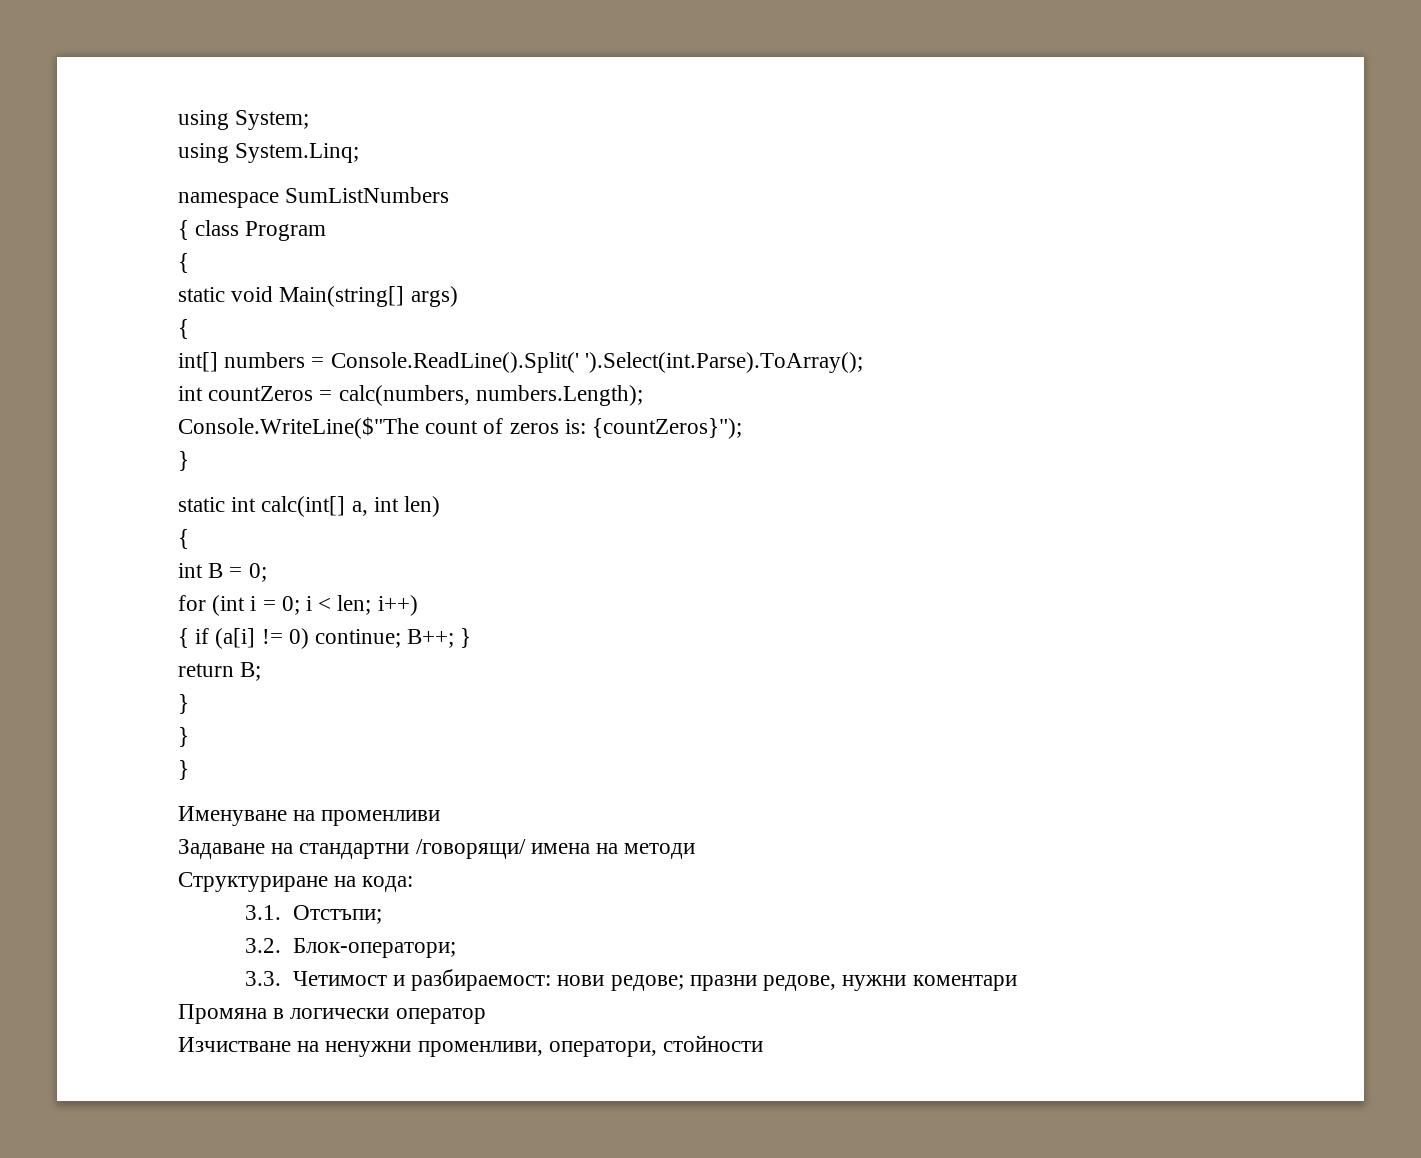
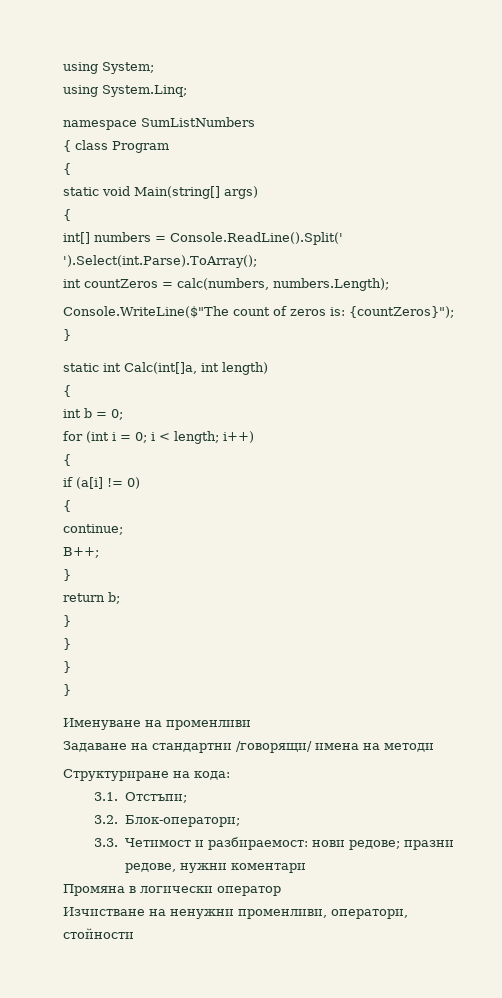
- static int calc(int[] a, int len)
+ static int Calc(int[]a, int length)
- int B = 0;
+ int b = 0;
- for (int i = 0; i < len; i++)
- { if (a[i] != 0) continue; B++; }
+ for (int i = 0; i < length; i++)
+ {
+ if (a[i] != 0)
+ {
+ continue;
+ B++;
+ }
- return B;
+ return b;
+ }

